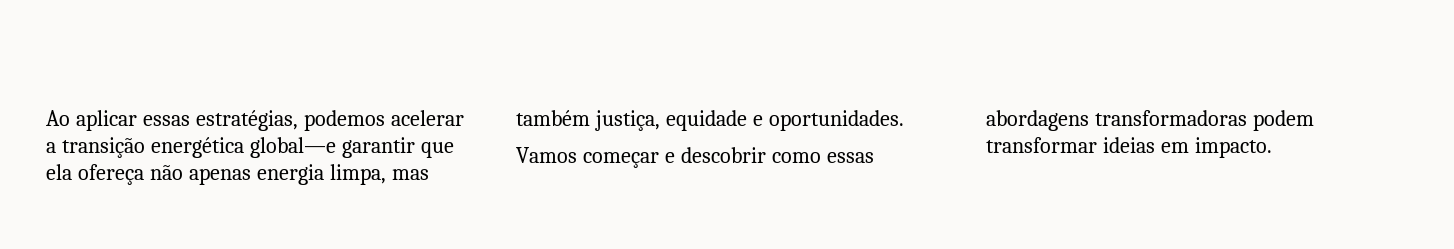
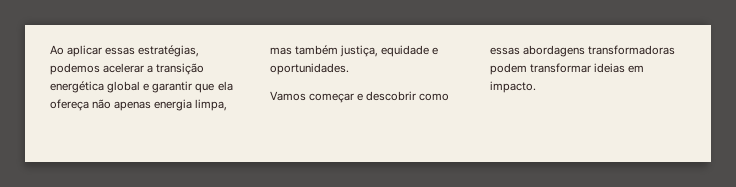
- Ao aplicar essas estratégias, podemos acelerar a transição energética global—e garantir que ela ofereça não apenas energia limpa, mas também justiça, equidade e oportunidades.
+ Ao aplicar essas estratégias, podemos acelerar a transição energética global e garantir que ela ofereça não apenas energia limpa, mas também justiça, equidade e oportunidades.

